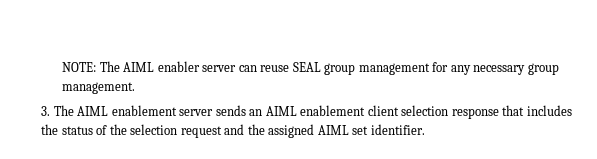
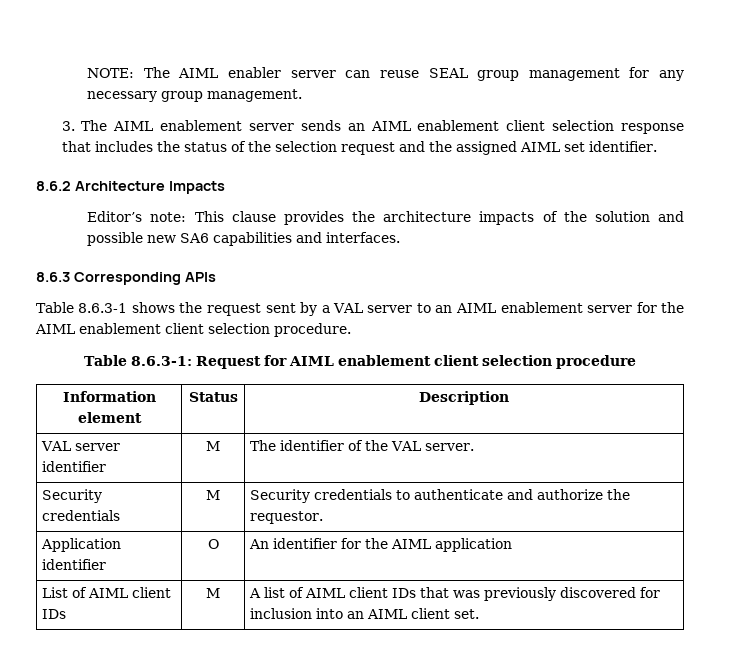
+ 8.6.2 Architecture Impacts
+ Editor’s note: This clause provides the architecture impacts of the solution and possible new SA6 capabilities and interfaces.
+ 8.6.3 Corresponding APIs
+ Table 8.6.3-1 shows the request sent by a VAL server to an AIML enablement server for the AIML enablement client selection procedure.
+ Table 8.6.3-1: Request for AIML enablement client selection procedure
+ Information element | Status | Description
+ VAL server identifier | M | The identifier of the VAL server.
+ Security credentials | M | Security credentials to authenticate and authorize the requestor.
+ Application identifier | O | An identifier for the AIML application
+ List of AIML client IDs | M | A list of AIML client IDs that was previously discovered for inclusion into an AIML client set.

